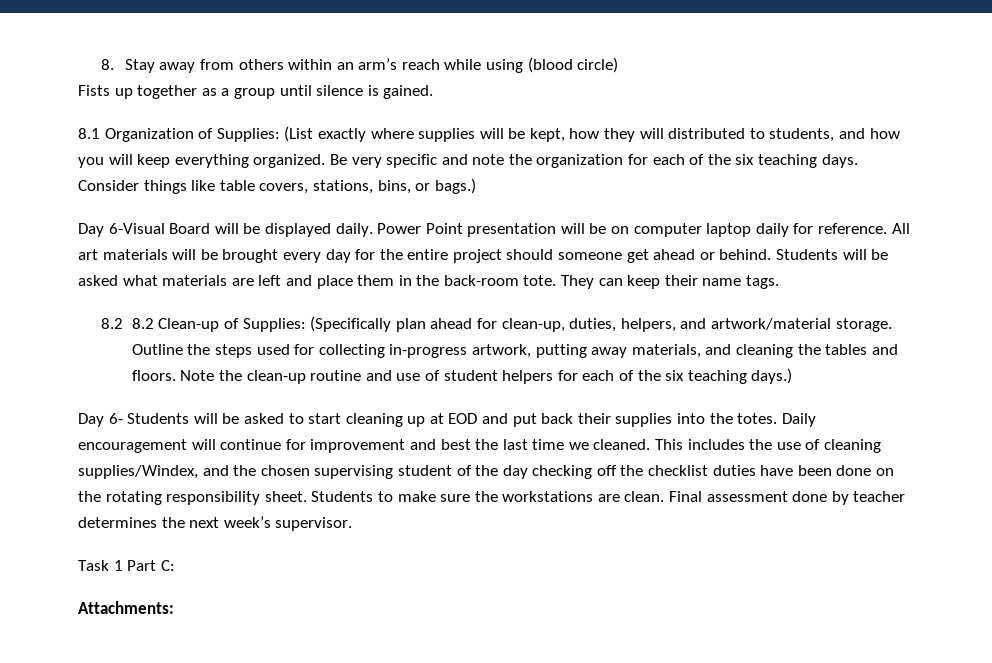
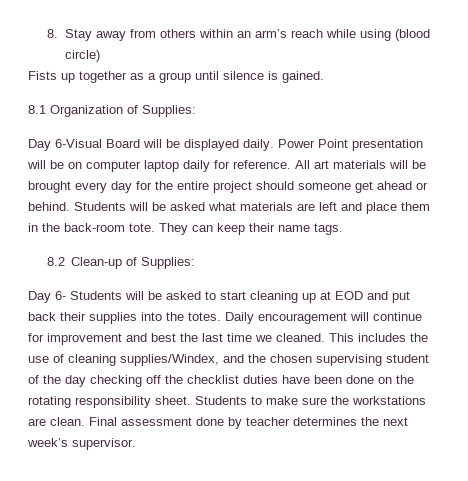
- 8.1 Organization of Supplies: (List exactly where supplies will be kept, how they will distributed to students, and how you will keep everything organized. Be very specific and note the organization for each of the six teaching days. Consider things like table covers, stations, bins, or bags.)
+ 8.1 Organization of Supplies:
- 8.2 8.2 Clean-up of Supplies: (Specifically plan ahead for clean-up, duties, helpers, and artwork/material storage. Outline the steps used for collecting in-progress artwork, putting away materials, and cleaning the tables and floors. Note the clean-up routine and use of student helpers for each of the six teaching days.)
+ 8.2 Clean-up of Supplies:
- Task 1 Part C:
- Attachments:

